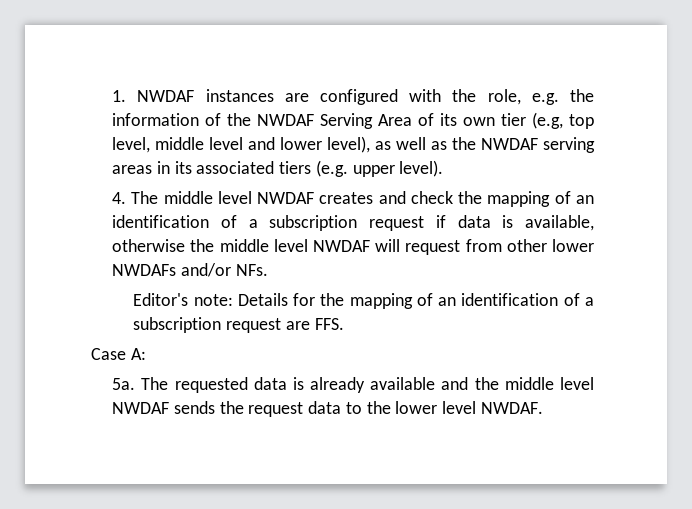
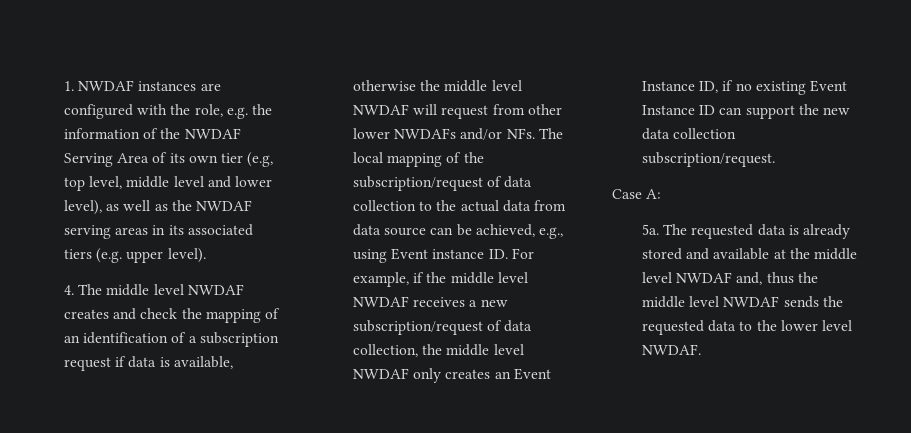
- 4. The middle level NWDAF creates and check the mapping of an identification of a subscription request if data is available, otherwise the middle level NWDAF will request from other lower NWDAFs and/or NFs.
- Editor's note: Details for the mapping of an identification of a subscription request are FFS.
+ 4. The middle level NWDAF creates and check the mapping of an identification of a subscription request if data is available, otherwise the middle level NWDAF will request from other lower NWDAFs and/or NFs. The local mapping of the subscription/request of data collection to the actual data from data source can be achieved, e.g., using Event instance ID. For example, if the middle level NWDAF receives a new subscription/request of data collection, the middle level NWDAF only creates an Event Instance ID, if no existing Event Instance ID can support the new data collection subscription/request.
- The requested data is already available and the middle level NWDAF sends the request data to the lower level NWDAF.
+ The requested data is already stored and available at the middle level NWDAF and, thus the middle level NWDAF sends the requested data to the lower level NWDAF.

